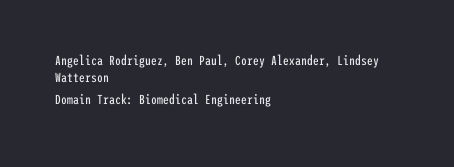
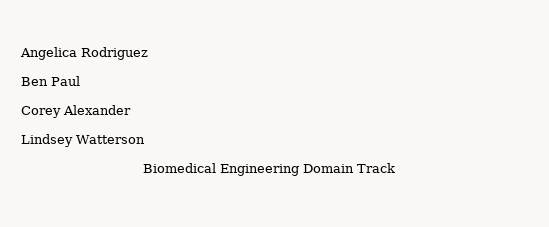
- Angelica Rodriguez, Ben Paul, Corey Alexander, Lindsey Watterson
- Domain Track: Biomedical Engineering
+ Angelica Rodriguez
+ Ben Paul
+ Corey Alexander
+ Lindsey Watterson
+ Biomedical Engineering Domain Track

